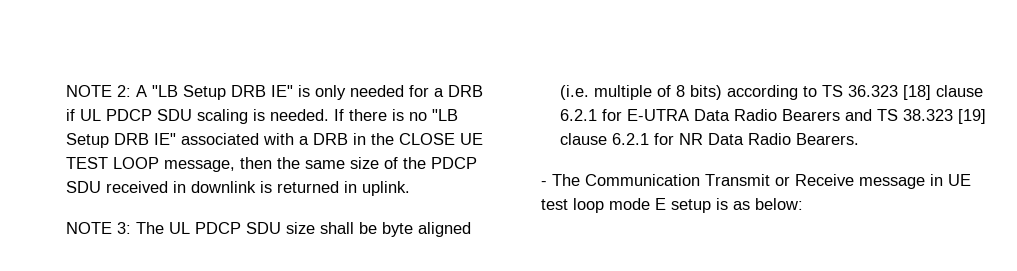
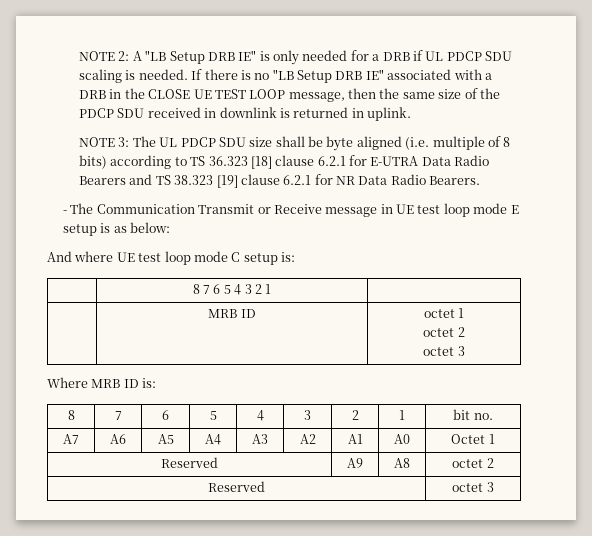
+ And where UE test loop mode C setup is:
+ | 8 7 6 5 4 3 2 1 |
+ | MRB ID | octet 1
+ octet 2
+ octet 3
+ Where MRB ID is:
+ 8 | 7 | 6 | 5 | 4 | 3 | 2 | 1 | bit no.
+ A7 | A6 | A5 | A4 | A3 | A2 | A1 | A0 | Octet 1
+ Reserved | A9 | A8 | octet 2
+ Reserved | octet 3

